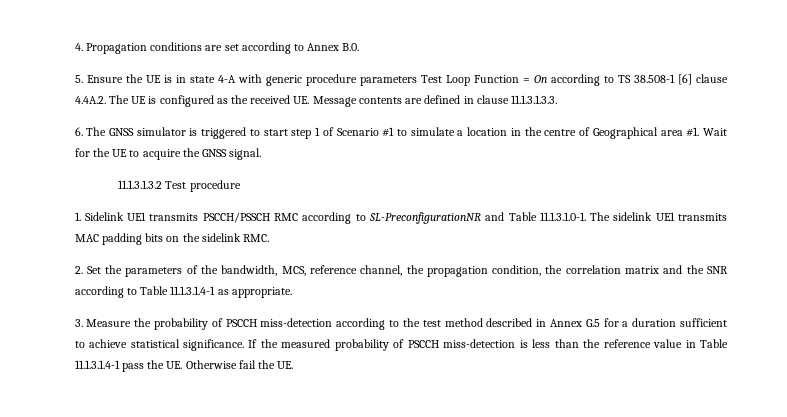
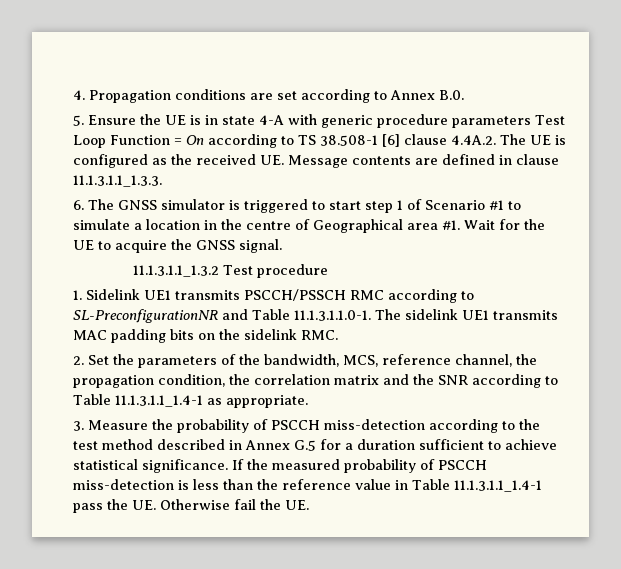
- 5. Ensure the UE is in state 4-A with generic procedure parameters Test Loop Function = On according to TS 38.508-1 [6] clause 4.4A.2. The UE is configured as the received UE. Message contents are defined in clause 11.1.3.1.3.3.
+ 5. Ensure the UE is in state 4-A with generic procedure parameters Test Loop Function = On according to TS 38.508-1 [6] clause 4.4A.2. The UE is configured as the received UE. Message contents are defined in clause 11.1.3.1.1_1.3.3.
- 11.1.3.1.3.2 Test procedure
+ 11.1.3.1.1_1.3.2 Test procedure
- 1. Sidelink UE1 transmits PSCCH/PSSCH RMC according to SL-PreconfigurationNR and Table 11.1.3.1.0-1. The sidelink UE1 transmits MAC padding bits on the sidelink RMC.
+ 1. Sidelink UE1 transmits PSCCH/PSSCH RMC according to SL-PreconfigurationNR and Table 11.1.3.1.1.0-1. The sidelink UE1 transmits MAC padding bits on the sidelink RMC.
- 2. Set the parameters of the bandwidth, MCS, reference channel, the propagation condition, the correlation matrix and the SNR according to Table 11.1.3.1.4-1 as appropriate.
+ 2. Set the parameters of the bandwidth, MCS, reference channel, the propagation condition, the correlation matrix and the SNR according to Table 11.1.3.1.1_1.4-1 as appropriate.
- If the measured probability of PSCCH miss-detection is less than the reference value in Table 11.1.3.1.4-1 pass the UE. Otherwise fail the UE.
+ If the measured probability of PSCCH miss-detection is less than the reference value in Table 11.1.3.1.1_1.4-1 pass the UE. Otherwise fail the UE.

